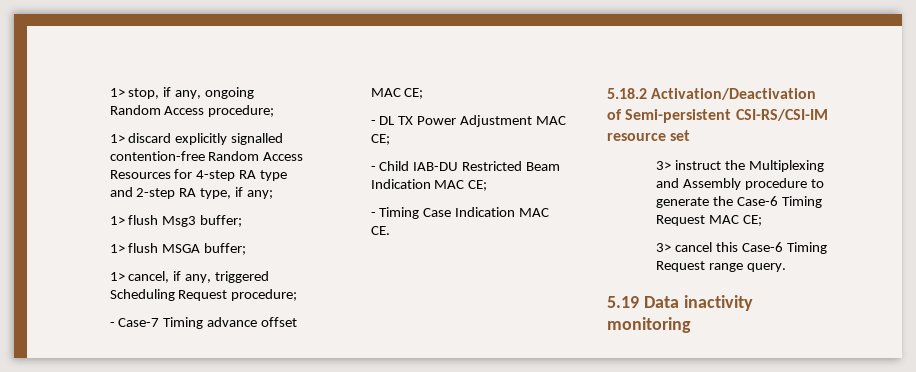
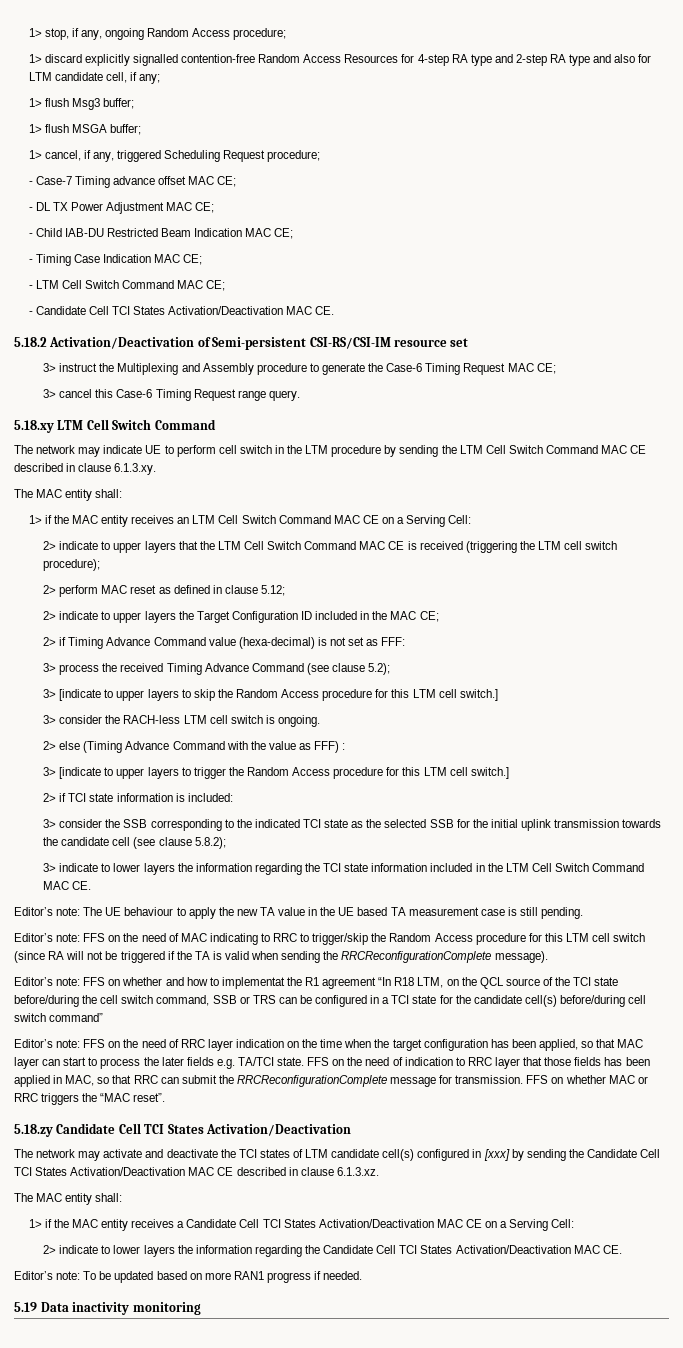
- 1> discard explicitly signalled contention-free Random Access Resources for 4-step RA type and 2-step RA type, if any;
+ 1> discard explicitly signalled contention-free Random Access Resources for 4-step RA type and 2-step RA type and also for LTM candidate cell, if any;
- - Timing Case Indication MAC CE.
+ - Timing Case Indication MAC CE;
+ - LTM Cell Switch Command MAC CE;
+ - Candidate Cell TCI States Activation/Deactivation MAC CE.
+ 5.18.xy LTM Cell Switch Command
+ The network may indicate UE to perform cell switch in the LTM procedure by sending the LTM Cell Switch Command MAC CE described in clause 6.1.3.xy.
+ The MAC entity shall:
+ 1> if the MAC entity receives an LTM Cell Switch Command MAC CE on a Serving Cell:
+ 2> indicate to upper layers that the LTM Cell Switch Command MAC CE is received (triggering the LTM cell switch procedure);
+ 2> perform MAC reset as defined in clause 5.12;
+ 2> indicate to upper layers the Target Configuration ID included in the MAC CE;
+ 2> if Timing Advance Command value (hexa-decimal) is not set as FFF:
+ 3> process the received Timing Advance Command (see clause 5.2);
+ 3> [indicate to upper layers to skip the Random Access procedure for this LTM cell switch.]
+ 3> consider the RACH-less LTM cell switch is ongoing.
+ 2> else (Timing Advance Command with the value as FFF) :
+ 3> [indicate to upper layers to trigger the Random Access procedure for this LTM cell switch.]
+ 2> if TCI state information is included:
+ 3> consider the SSB corresponding to the indicated TCI state as the selected SSB for the initial uplink transmission towards the candidate cell (see clause 5.8.2);
+ 3> indicate to lower layers the information regarding the TCI state information included in the LTM Cell Switch Command MAC CE.
+ Editor’s note: The UE behaviour to apply the new TA value in the UE based TA measurement case is still pending.
+ Editor’s note: FFS on the need of MAC indicating to RRC to trigger/skip the Random Access procedure for this LTM cell switch (since RA will not be triggered if the TA is valid when sending the RRCReconfigurationComplete message).
+ Editor’s note: FFS on whether and how to implementat the R1 agreement “In R18 LTM, on the QCL source of the TCI state before/during the cell switch command, SSB or TRS can be configured in a TCI state for the candidate cell(s) before/during cell switch command”
+ Editor’s note: FFS on the need of RRC layer indication on the time when the target configuration has been applied, so that MAC layer can start to process the later fields e.g. TA/TCI state. FFS on the need of indication to RRC layer that those fields has been applied in MAC, so that RRC can submit the RRCReconfigurationComplete message for transmission. FFS on whether MAC or RRC triggers the “MAC reset”.
+ 5.18.zy Candidate Cell TCI States Activation/Deactivation
+ The network may activate and deactivate the TCI states of LTM candidate cell(s) configured in [xxx] by sending the Candidate Cell TCI States Activation/Deactivation MAC CE described in clause 6.1.3.xz.
+ The MAC entity shall:
+ 1> if the MAC entity receives a Candidate Cell TCI States Activation/Deactivation MAC CE on a Serving Cell:
+ 2> indicate to lower layers the information regarding the Candidate Cell TCI States Activation/Deactivation MAC CE.
+ Editor’s note: To be updated based on more RAN1 progress if needed.

